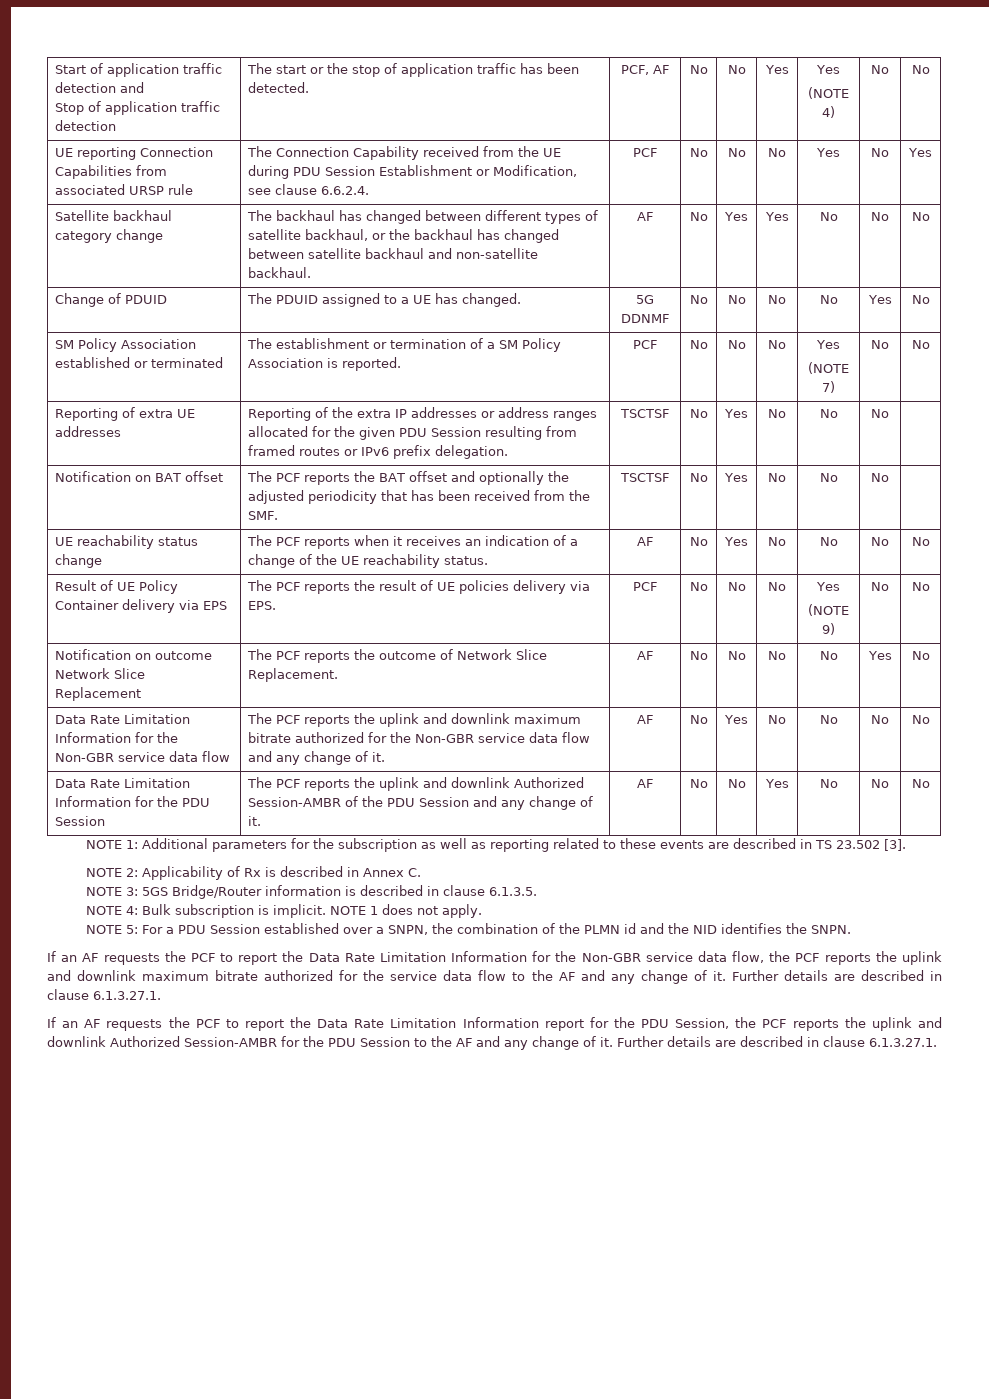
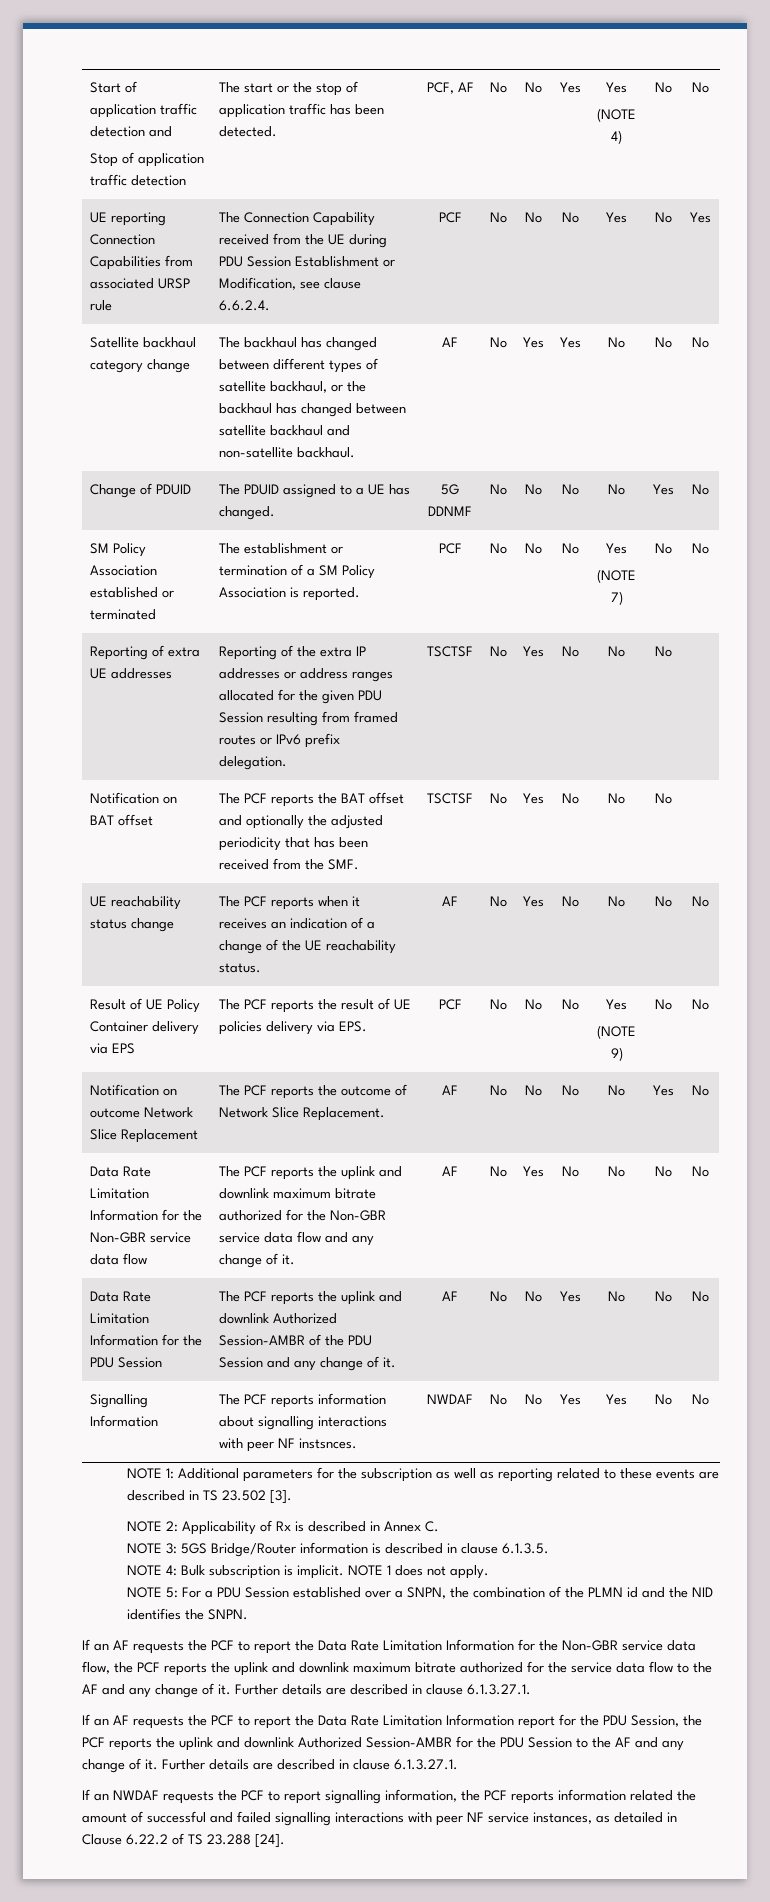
+ Signalling Information | The PCF reports information about signalling interactions with peer NF instsnces. | NWDAF | No | No | Yes | Yes | No | No
+ If an NWDAF requests the PCF to report signalling information, the PCF reports information related the amount of successful and failed signalling interactions with peer NF service instances, as detailed in Clause 6.22.2 of TS 23.288 [24].

